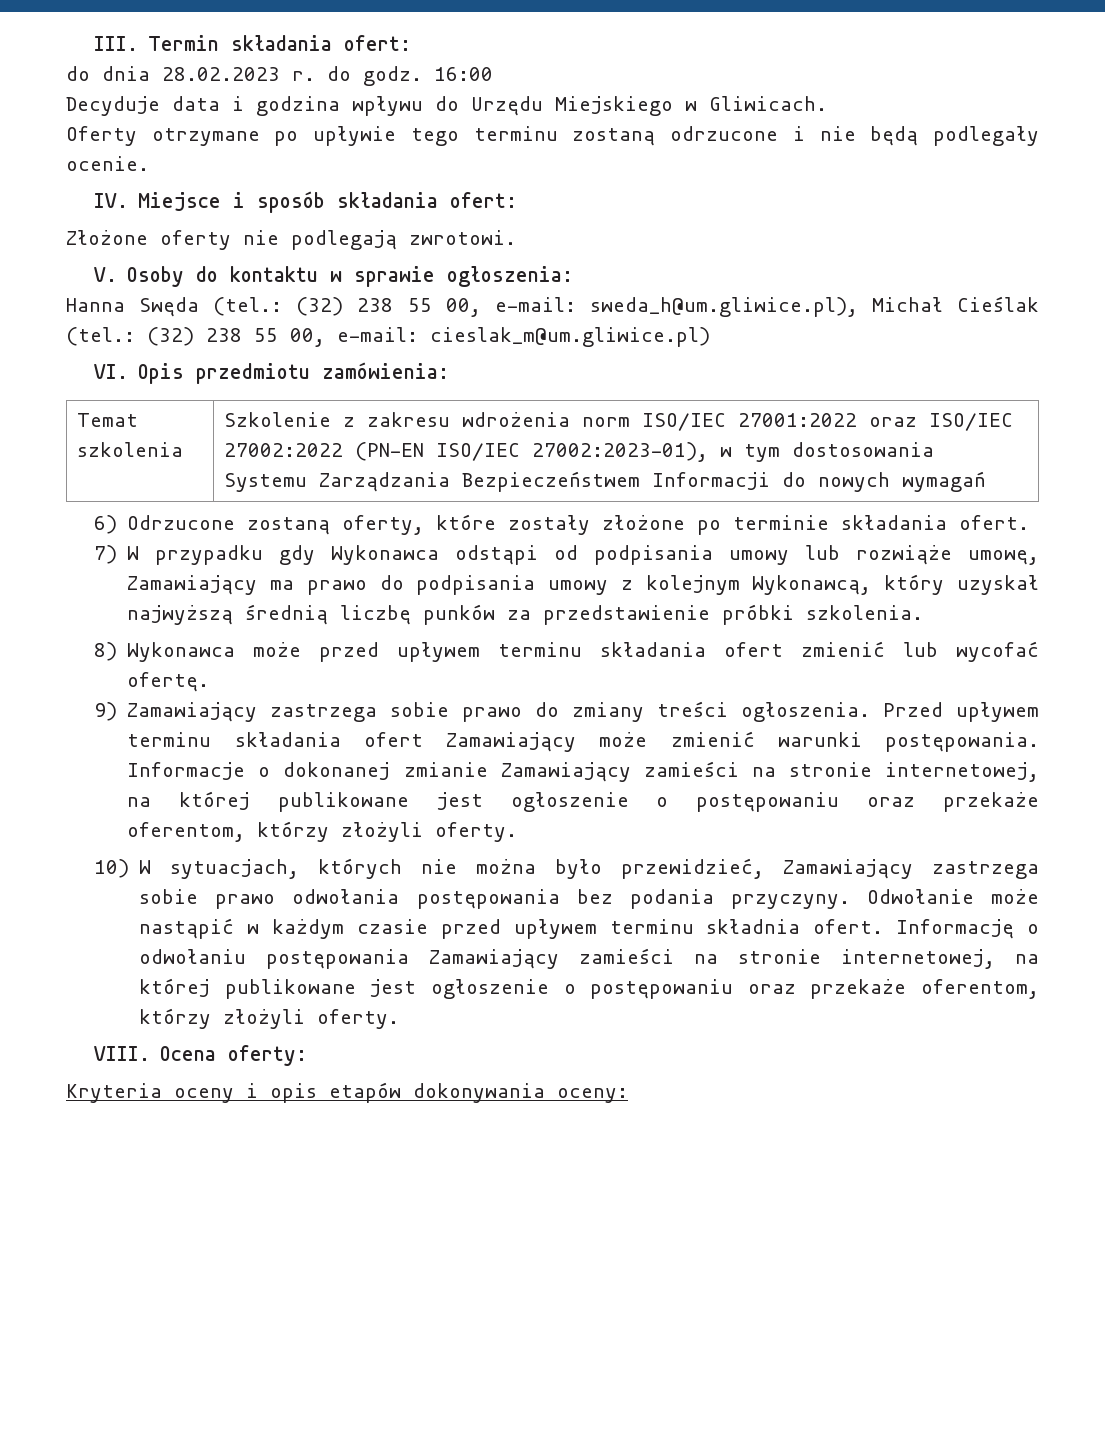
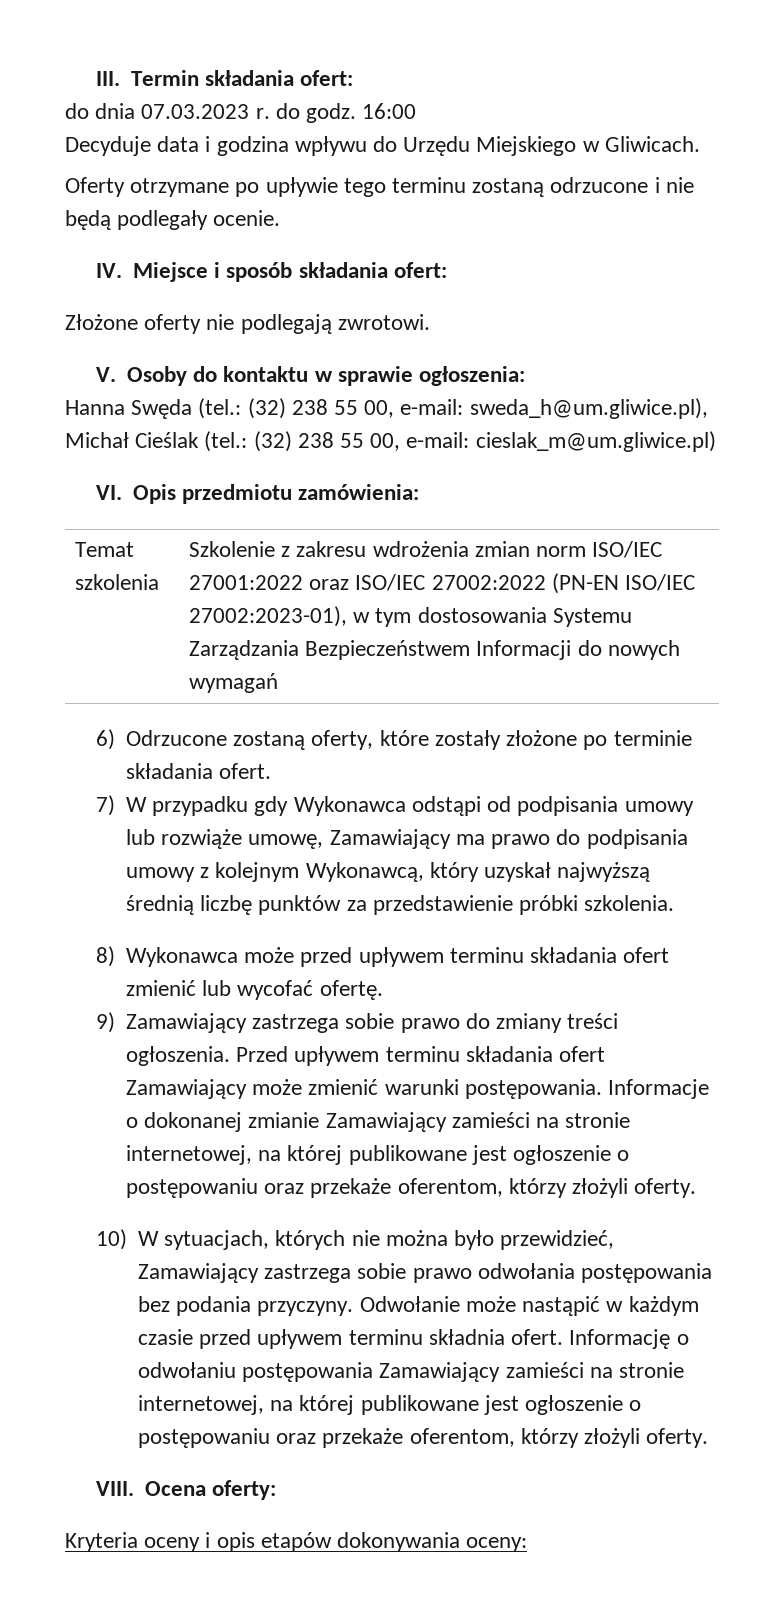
- do dnia 28.02.2023 r. do godz.
+ do dnia 07.03.2023 r. do godz.
- Temat szkolenia | Szkolenie z zakresu wdrożenia norm ISO/IEC 27001:2022 oraz ISO/IEC 27002:2022 (PN-EN ISO/IEC 27002:2023-01), w tym dostosowania Systemu Zarządzania Bezpieczeństwem Informacji do nowych wymagań
+ Temat szkolenia | Szkolenie z zakresu wdrożenia zmian norm ISO/IEC 27001:2022 oraz ISO/IEC 27002:2022 (PN-EN ISO/IEC 27002:2023-01), w tym dostosowania Systemu Zarządzania Bezpieczeństwem Informacji do nowych wymagań
- 7) W przypadku gdy Wykonawca odstąpi od podpisania umowy lub rozwiąże umowę, Zamawiający ma prawo do podpisania umowy z kolejnym Wykonawcą, który uzyskał najwyższą średnią liczbę punków za przedstawienie próbki szkolenia.
+ 7) W przypadku gdy Wykonawca odstąpi od podpisania umowy lub rozwiąże umowę, Zamawiający ma prawo do podpisania umowy z kolejnym Wykonawcą, który uzyskał najwyższą średnią liczbę punktów za przedstawienie próbki szkolenia.

